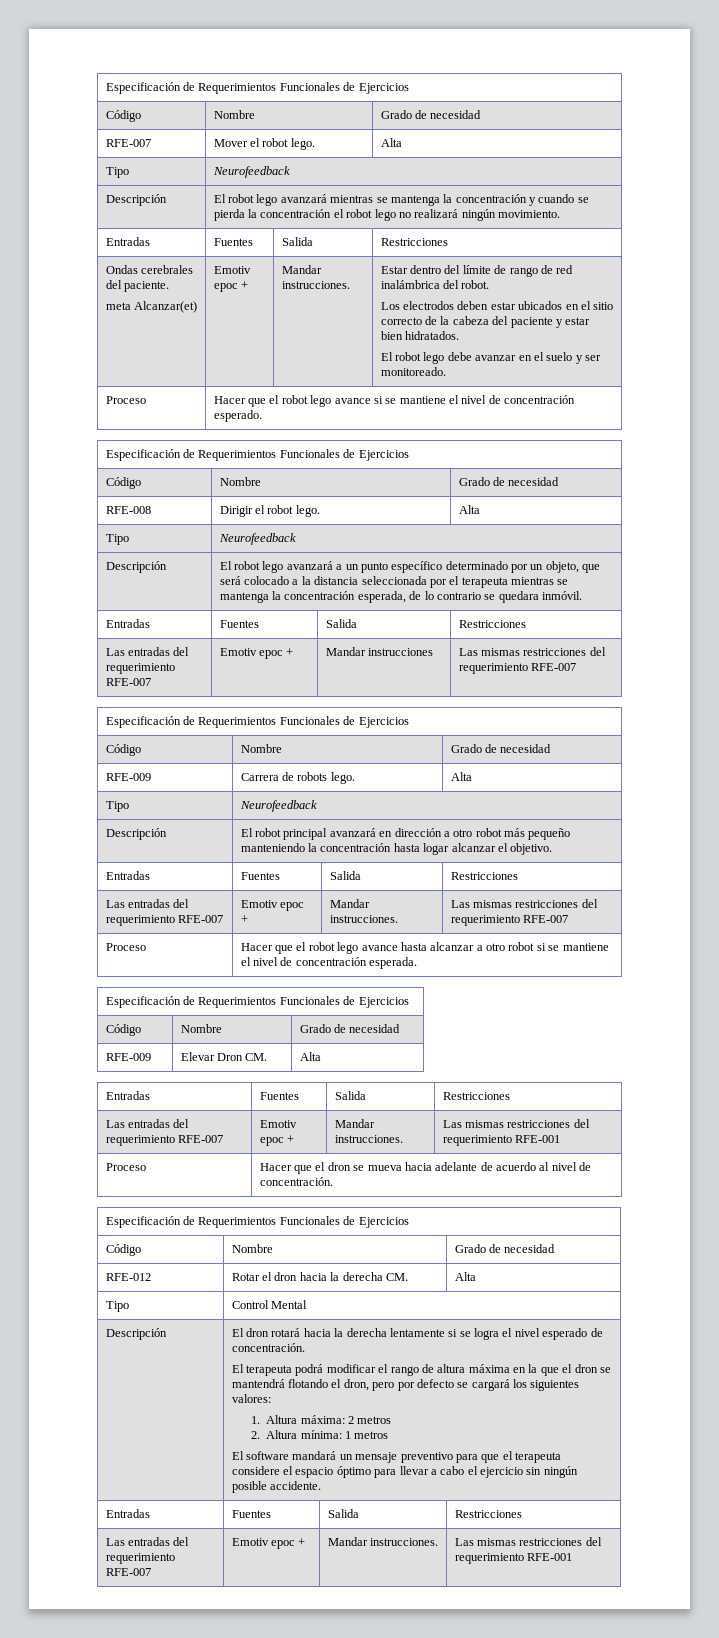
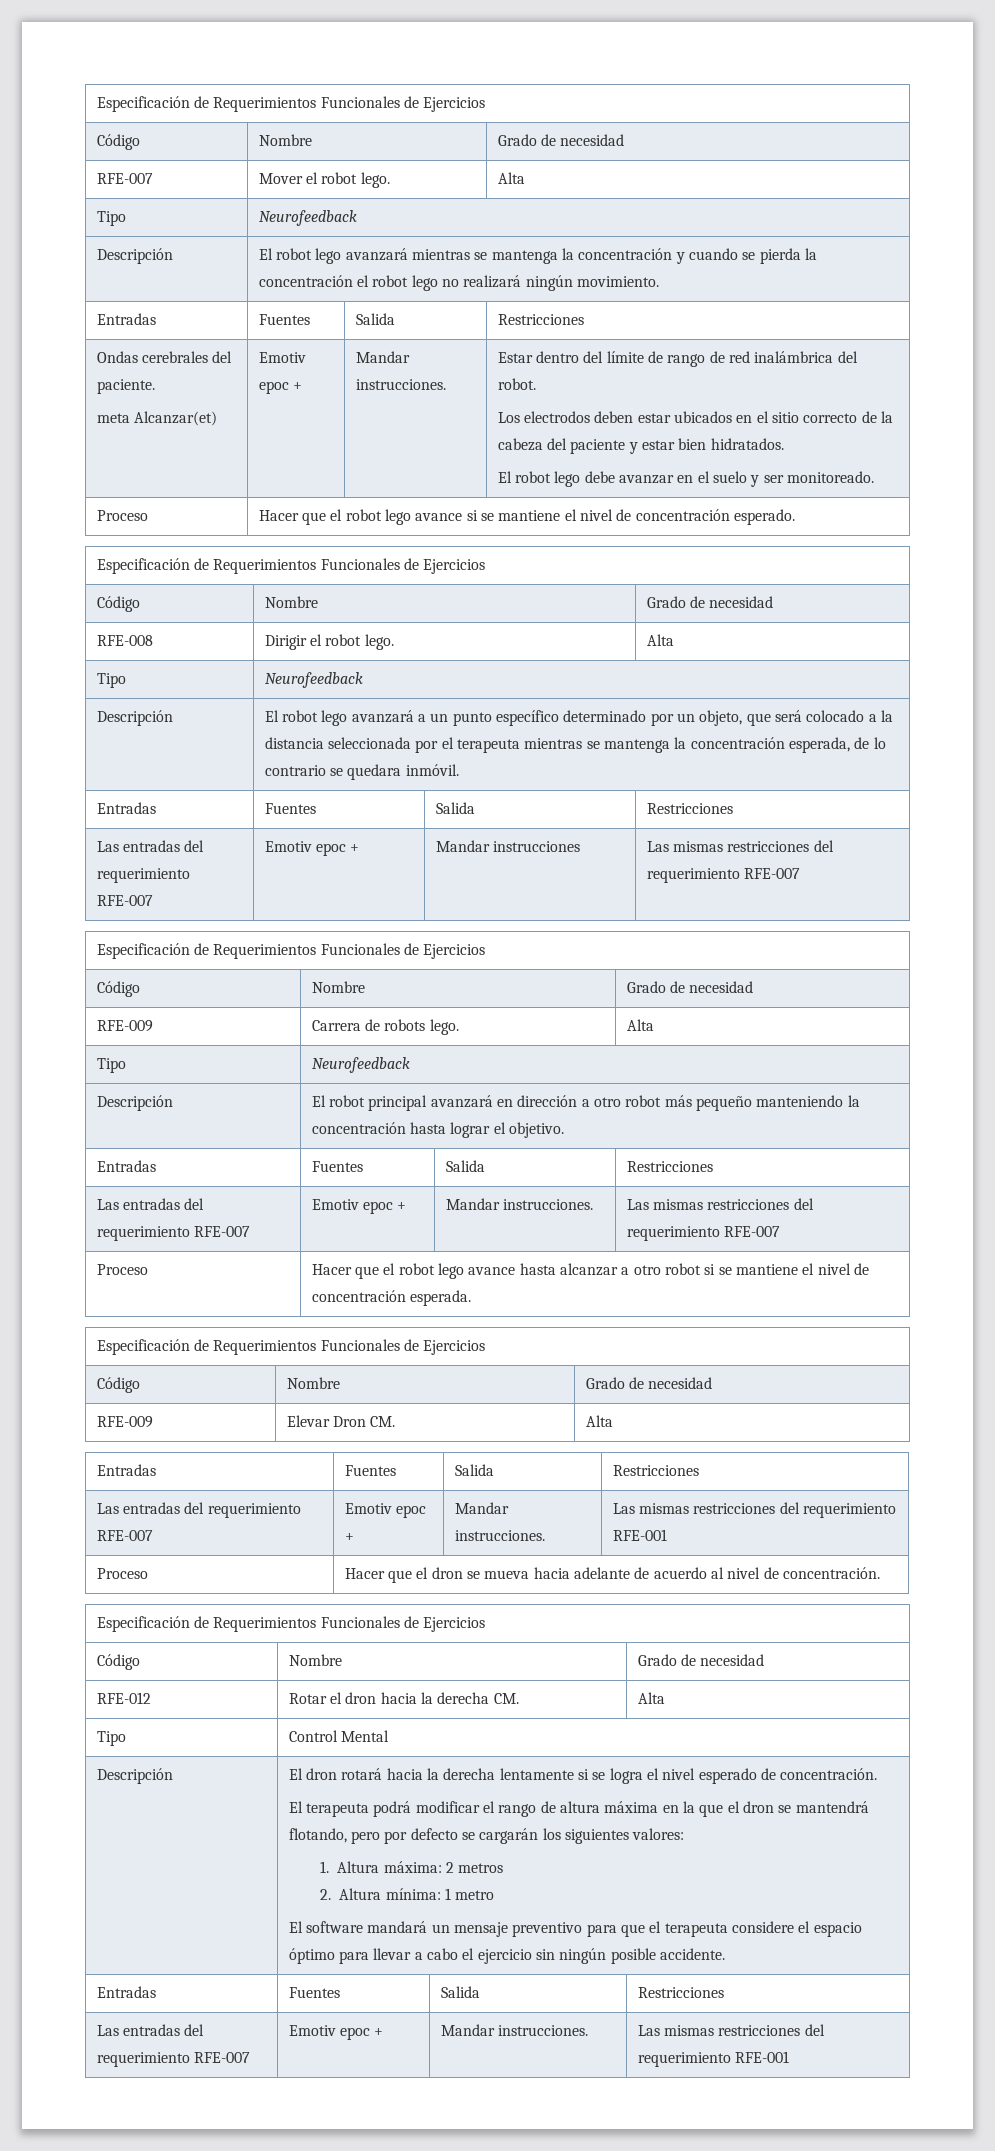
- Descripción | El robot principal avanzará en dirección a otro robot más pequeño manteniendo la concentración hasta logar alcanzar el objetivo.
+ Descripción | El robot principal avanzará en dirección a otro robot más pequeño manteniendo la concentración hasta lograr el objetivo.
- El terapeuta podrá modificar el rango de altura máxima en la que el dron se mantendrá flotando el dron, pero por defecto se cargará los siguientes valores:
+ El terapeuta podrá modificar el rango de altura máxima en la que el dron se mantendrá flotando, pero por defecto se cargarán los siguientes valores:
- 2. Altura mínima: 1 metros
+ 2. Altura mínima: 1 metro

